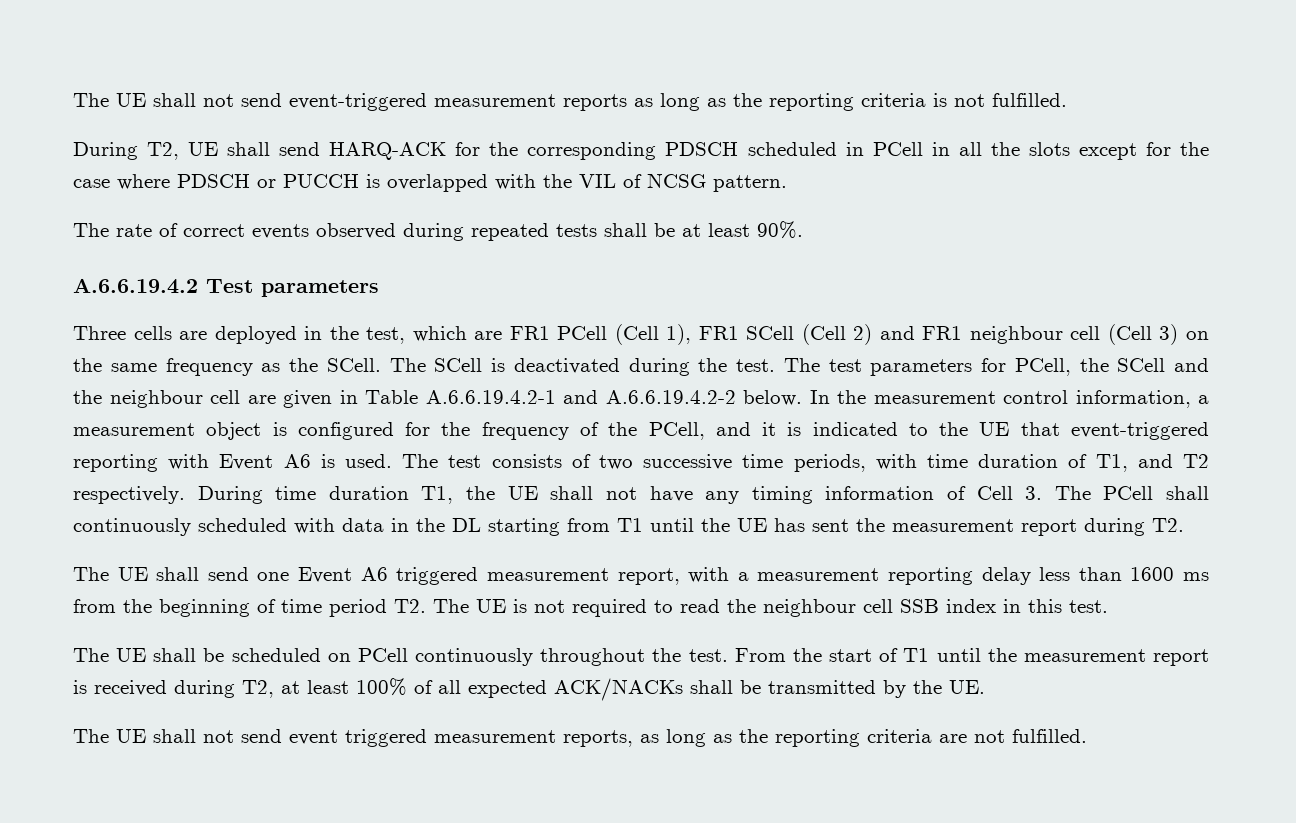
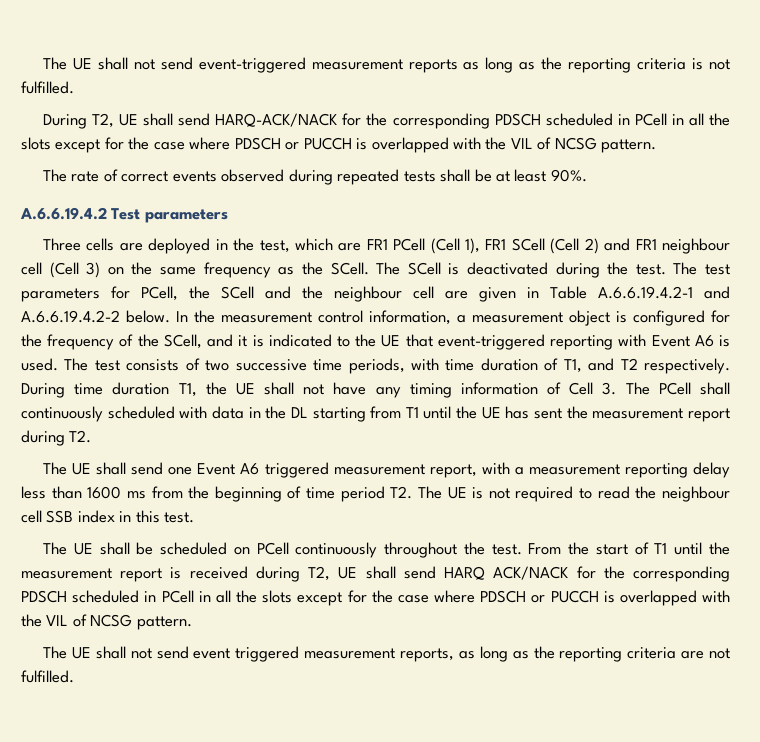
- During T2, UE shall send HARQ-ACK for the corresponding PDSCH scheduled in PCell in all the slots except for the case where PDSCH or PUCCH is overlapped with the VIL of NCSG pattern.
+ During T2, UE shall send HARQ-ACK/NACK for the corresponding PDSCH scheduled in PCell in all the slots except for the case where PDSCH or PUCCH is overlapped with the VIL of NCSG pattern.
- In the measurement control information, a measurement object is configured for the frequency of the PCell, and it is indicated to the UE that event-triggered reporting with Event A6 is used.
+ In the measurement control information, a measurement object is configured for the frequency of the SCell, and it is indicated to the UE that event-triggered reporting with Event A6 is used.
- From the start of T1 until the measurement report is received during T2, at least 100% of all expected ACK/NACKs shall be transmitted by the UE.
+ From the start of T1 until the measurement report is received during T2, UE shall send HARQ ACK/NACK for the corresponding PDSCH scheduled in PCell in all the slots except for the case where PDSCH or PUCCH is overlapped with the VIL of NCSG pattern.

